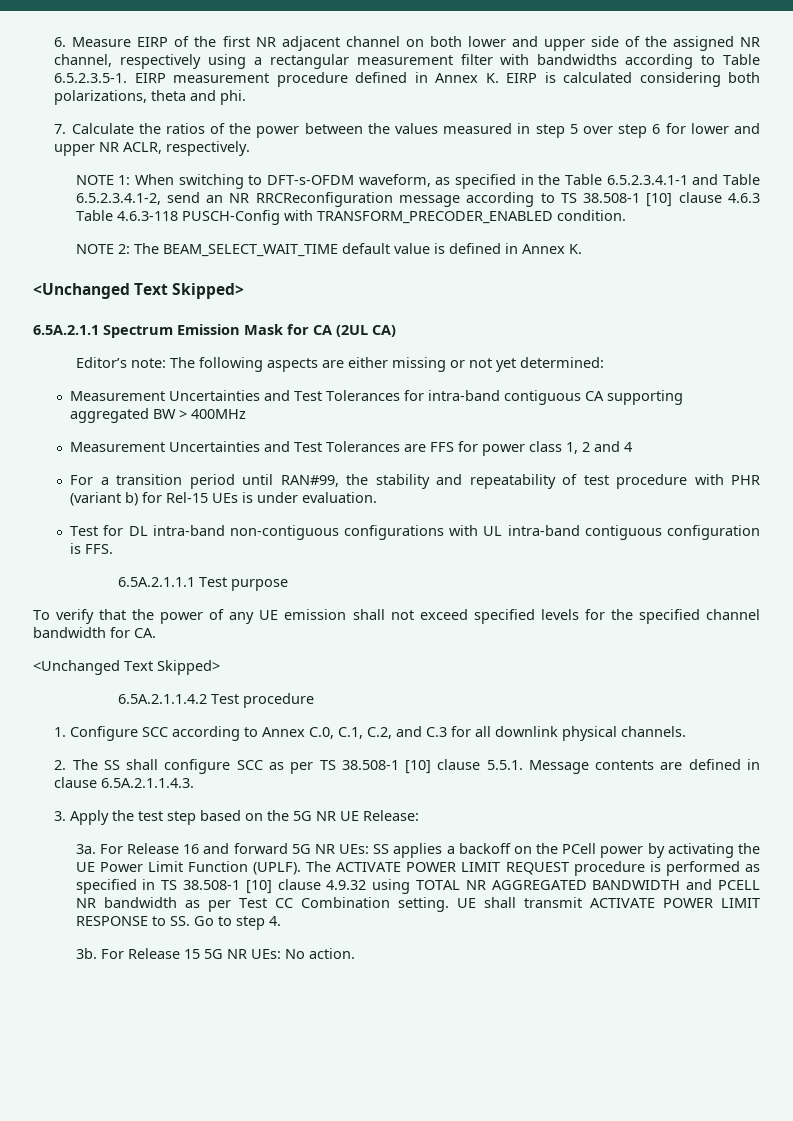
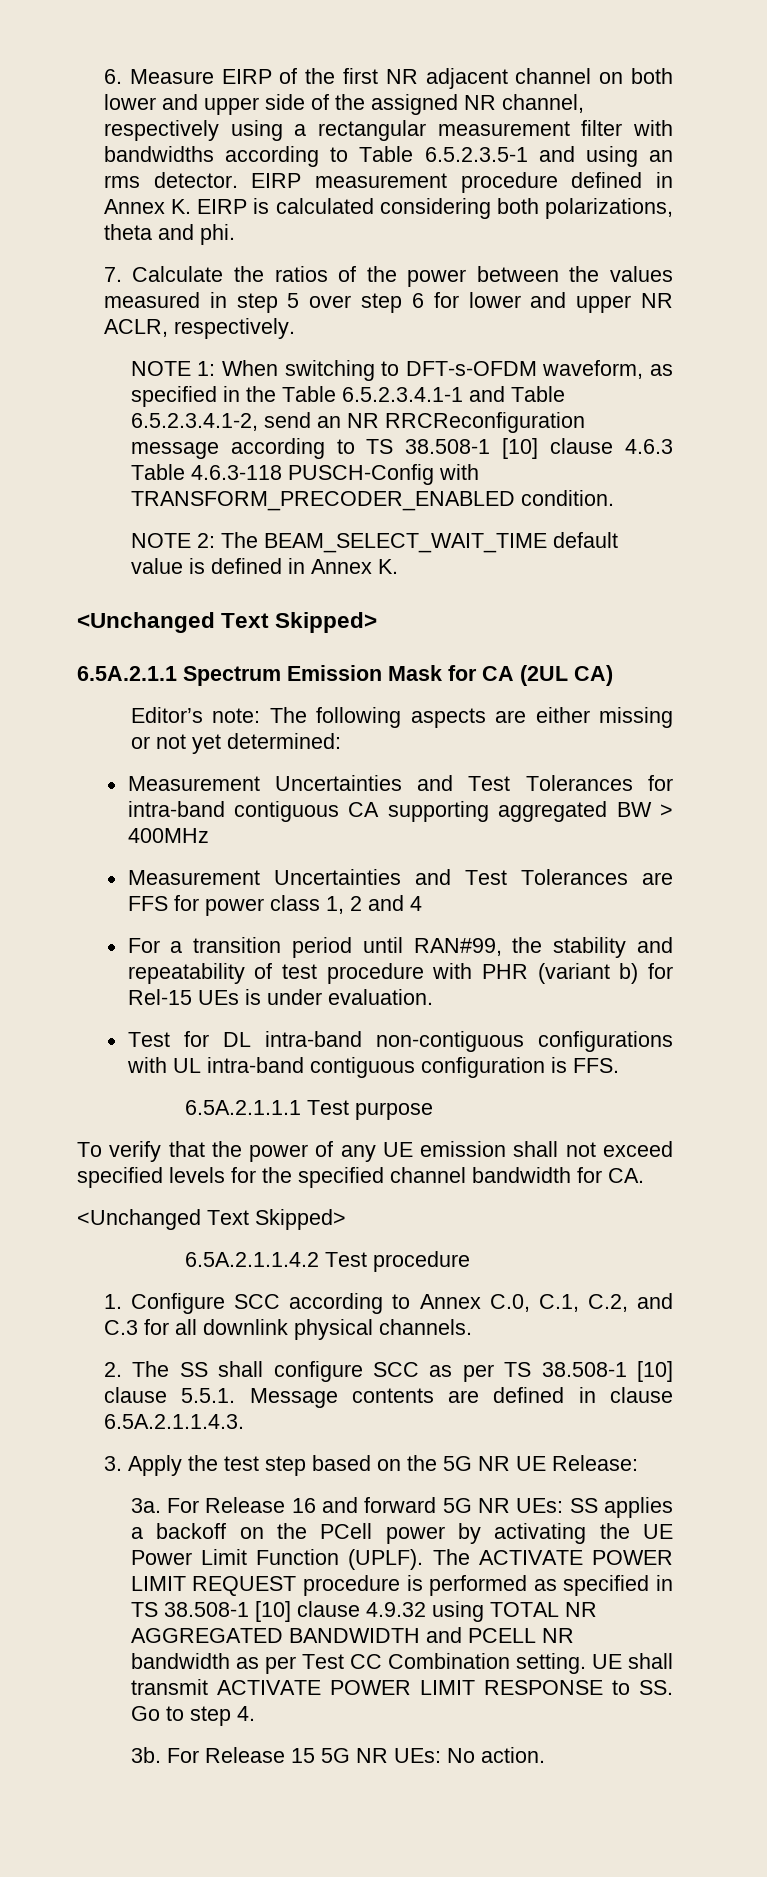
- 6. Measure EIRP of the first NR adjacent channel on both lower and upper side of the assigned NR channel, respectively using a rectangular measurement filter with bandwidths according to Table 6.5.2.3.5-1. EIRP measurement procedure defined in Annex K. EIRP is calculated considering both polarizations, theta and phi.
+ 6. Measure EIRP of the first NR adjacent channel on both lower and upper side of the assigned NR channel, respectively using a rectangular measurement filter with bandwidths according to Table 6.5.2.3.5-1 and using an rms detector. EIRP measurement procedure defined in Annex K. EIRP is calculated considering both polarizations, theta and phi.

